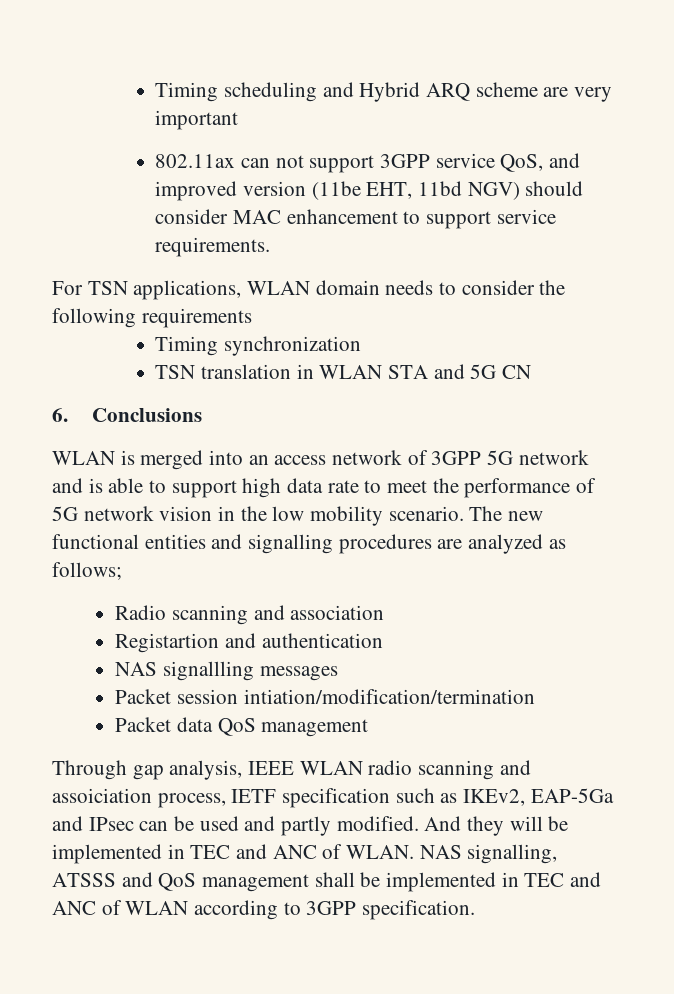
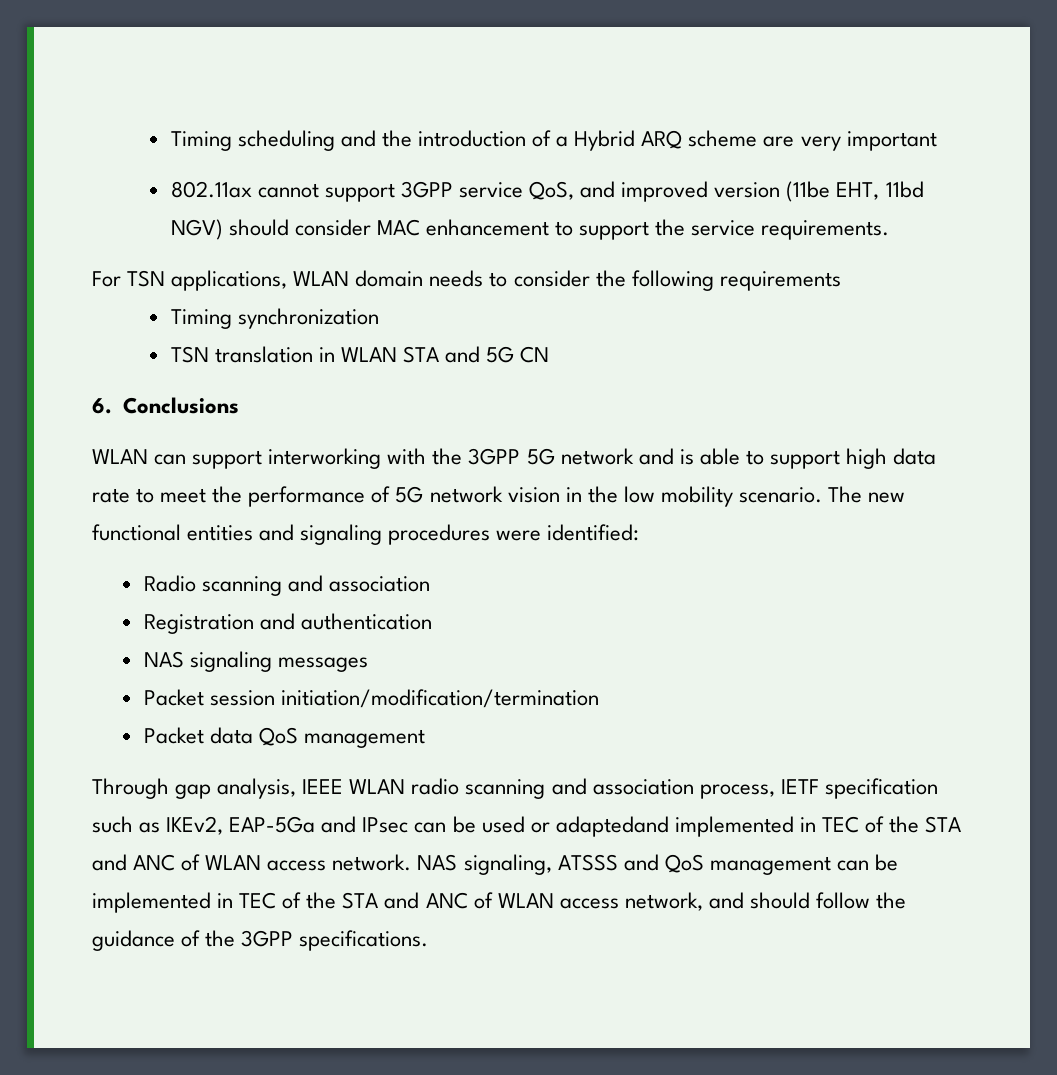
- Timing scheduling and Hybrid ARQ scheme are very important
+ Timing scheduling and the introduction of a Hybrid ARQ scheme are very important
- 802.11ax can not support 3GPP service QoS, and improved version (11be EHT, 11bd NGV) should consider MAC enhancement to support service requirements.
+ 802.11ax cannot support 3GPP service QoS, and improved version (11be EHT, 11bd NGV) should consider MAC enhancement to support the service requirements.
- WLAN is merged into an access network of 3GPP 5G network and is able to support high data rate to meet the performance of 5G network vision in the low mobility scenario.
+ WLAN can support interworking with the 3GPP 5G network and is able to support high data rate to meet the performance of 5G network vision in the low mobility scenario.
- The new functional entities and signalling procedures are analyzed as follows;
+ The new functional entities and signaling procedures were identified:
- Registartion and authentication
+ Registration and authentication
- NAS signallling messages
+ NAS signaling messages
- Packet session intiation/modification/termination
+ Packet session initiation/modification/termination
- Through gap analysis, IEEE WLAN radio scanning and assoiciation process, IETF specification such as IKEv2, EAP-5Ga and IPsec can be used and partly modified. And they will be implemented in TEC and ANC of WLAN. NAS signalling, ATSSS and QoS management shall be implemented in TEC and ANC of WLAN according to 3GPP specification.
+ Through gap analysis, IEEE WLAN radio scanning and association process, IETF specification such as IKEv2, EAP-5Ga and IPsec can be used or adaptedand implemented in TEC of the STA and ANC of WLAN access network. NAS signaling, ATSSS and QoS management can be implemented in TEC of the STA and ANC of WLAN access network, and should follow the guidance of the 3GPP specifications.

